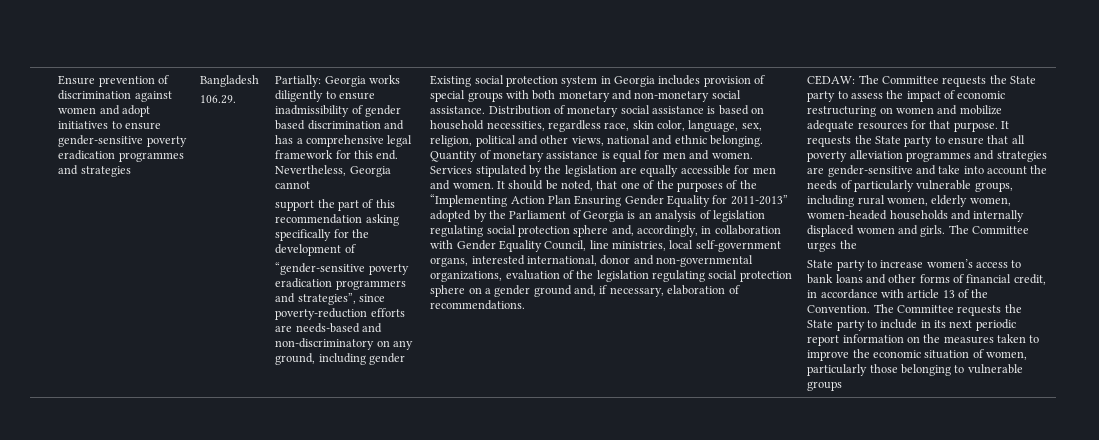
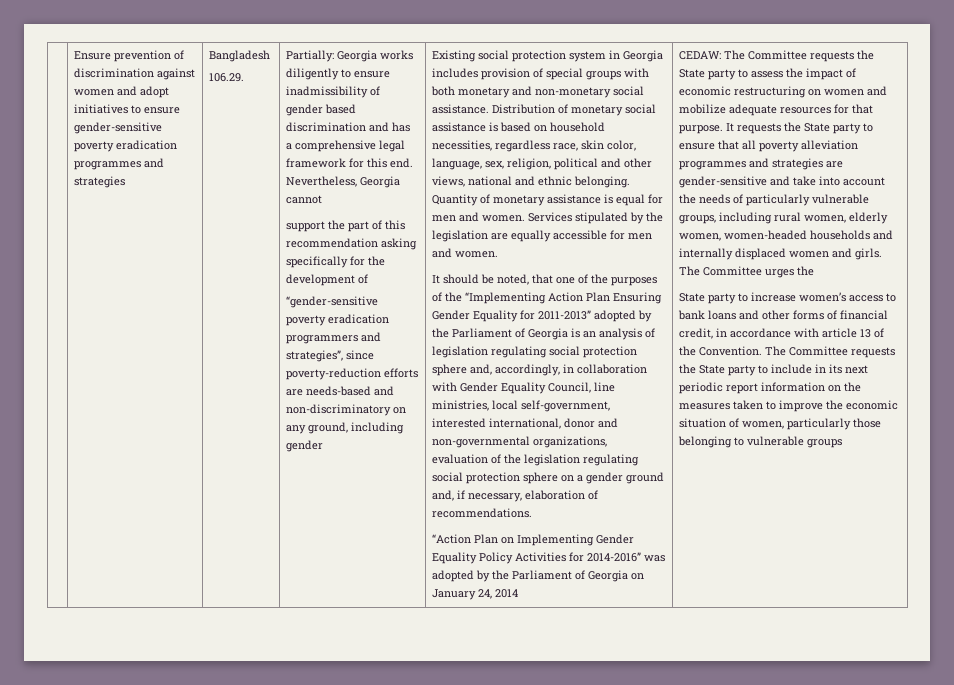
- Services stipulated by the legislation are equally accessible for men and women. It should be noted, that one of the purposes of the “Implementing Action Plan Ensuring Gender Equality for 2011-2013” adopted by the Parliament of Georgia is an analysis of legislation regulating social protection sphere and, accordingly, in collaboration with Gender Equality Council, line ministries, local self-government organs, interested international, donor and non-governmental organizations, evaluation of the legislation regulating social protection sphere on a gender ground and, if necessary, elaboration of recommendations.
+ Services stipulated by the legislation are equally accessible for men and women.
+ It should be noted, that one of the purposes of the “Implementing Action Plan Ensuring Gender Equality for 2011-2013” adopted by the Parliament of Georgia is an analysis of legislation regulating social protection sphere and, accordingly, in collaboration with Gender Equality Council, line ministries, local self-government, interested international, donor and non-governmental organizations, evaluation of the legislation regulating social protection sphere on a gender ground and, if necessary, elaboration of recommendations.
+ “Action Plan on Implementing Gender Equality Policy Activities for 2014-2016” was adopted by the Parliament of Georgia on January 24, 2014

